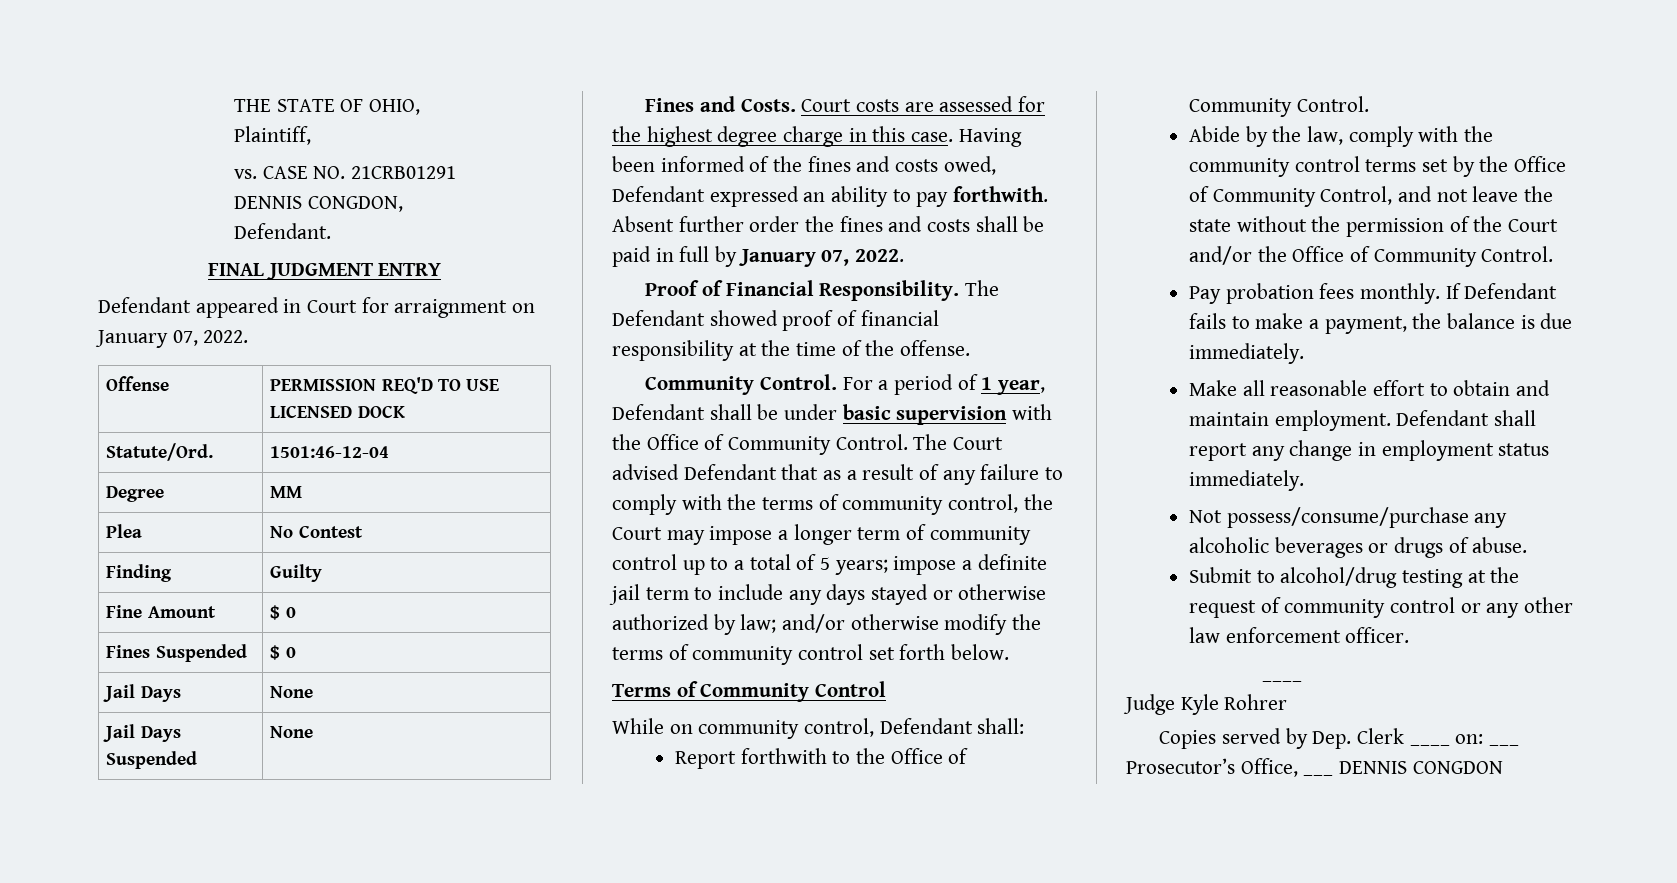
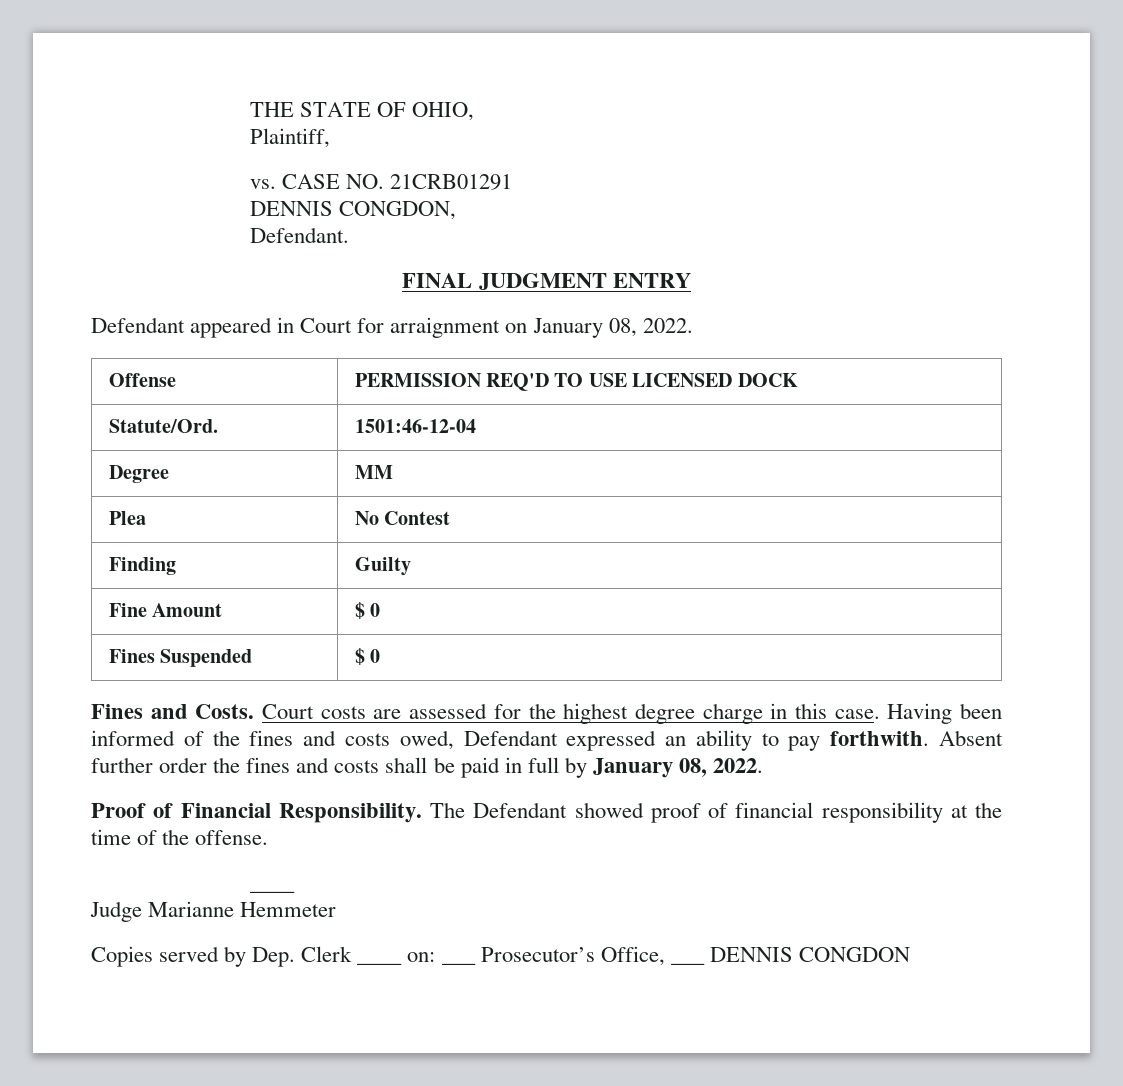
- Defendant appeared in Court for arraignment on January 07, 2022.
+ Defendant appeared in Court for arraignment on January 08, 2022.
- Jail Days | None
- Jail Days Suspended | None
- Absent further order the fines and costs shall be paid in full by January 07, 2022.
+ Absent further order the fines and costs shall be paid in full by January 08, 2022.
- Community Control. For a period of 1 year, Defendant shall be under basic supervision with the Office of Community Control. The Court advised Defendant that as a result of any failure to comply with the terms of community control, the Court may impose a longer term of community control up to a total of 5 years; impose a definite jail term to include any days stayed or otherwise authorized by law; and/or otherwise modify the terms of community control set forth below.
- Terms of Community Control
- While on community control, Defendant shall:
- Report forthwith to the Office of Community Control.
- Abide by the law, comply with the community control terms set by the Office of Community Control, and not leave the state without the permission of the Court and/or the Office of Community Control.
- Pay probation fees monthly. If Defendant fails to make a payment, the balance is due immediately.
- Make all reasonable effort to obtain and maintain employment. Defendant shall report any change in employment status immediately.
- Not possess/consume/purchase any alcoholic beverages or drugs of abuse.
- Submit to alcohol/drug testing at the request of community control or any other law enforcement officer.
- Judge Kyle Rohrer
+ Judge Marianne Hemmeter

